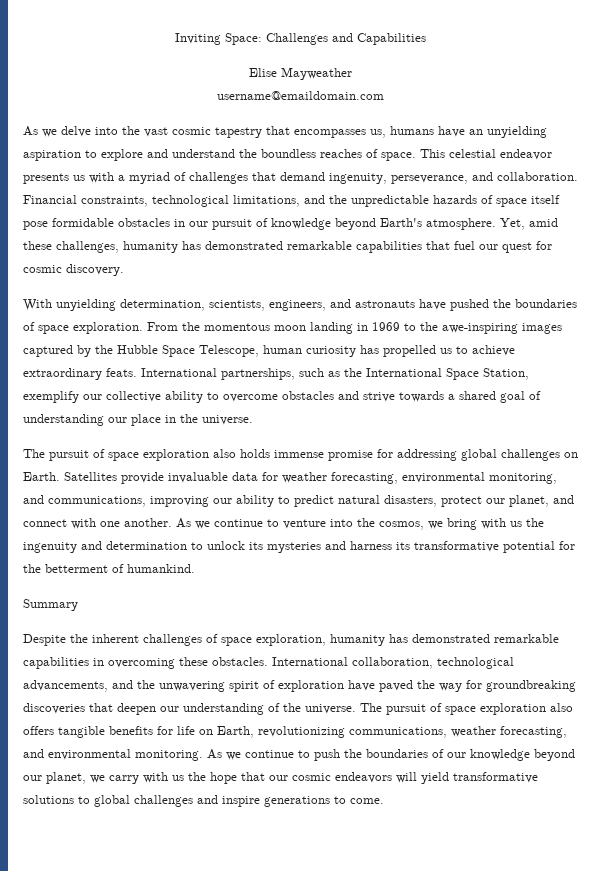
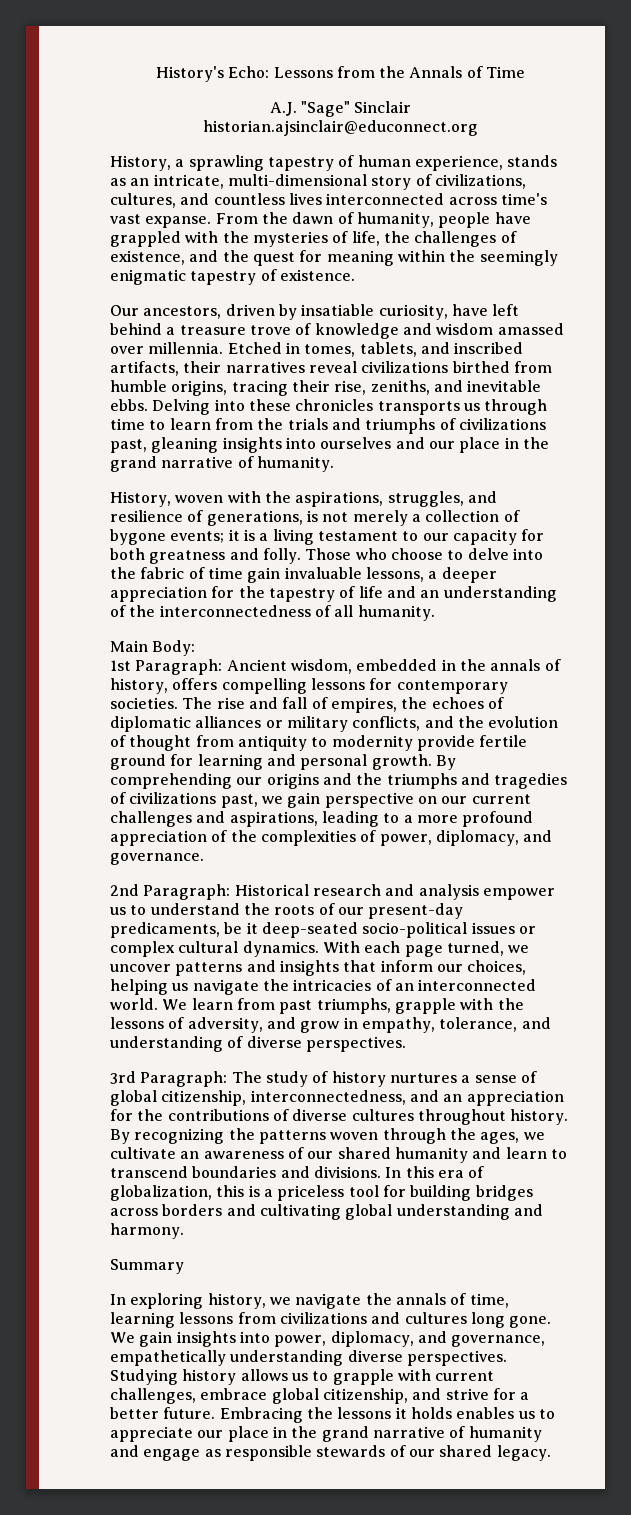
- Inviting Space: Challenges and Capabilities
- Elise Mayweather
- username@emaildomain.com
- As we delve into the vast cosmic tapestry that encompasses us, humans have an unyielding aspiration to explore and understand the boundless reaches of space. This celestial endeavor presents us with a myriad of challenges that demand ingenuity, perseverance, and collaboration. Financial constraints, technological limitations, and the unpredictable hazards of space itself pose formidable obstacles in our pursuit of knowledge beyond Earth's atmosphere. Yet, amid these challenges, humanity has demonstrated remarkable capabilities that fuel our quest for cosmic discovery.
- With unyielding determination, scientists, engineers, and astronauts have pushed the boundaries of space exploration. From the momentous moon landing in 1969 to the awe-inspiring images captured by the Hubble Space Telescope, human curiosity has propelled us to achieve extraordinary feats. International partnerships, such as the International Space Station, exemplify our collective ability to overcome obstacles and strive towards a shared goal of understanding our place in the universe.
- The pursuit of space exploration also holds immense promise for addressing global challenges on Earth. Satellites provide invaluable data for weather forecasting, environmental monitoring, and communications, improving our ability to predict natural disasters, protect our planet, and connect with one another. As we continue to venture into the cosmos, we bring with us the ingenuity and determination to unlock its mysteries and harness its transformative potential for the betterment of humankind.
+ History's Echo: Lessons from the Annals of Time
+ A.J. "Sage" Sinclair
+ historian.ajsinclair@educonnect.org
+ History, a sprawling tapestry of human experience, stands as an intricate, multi-dimensional story of civilizations, cultures, and countless lives interconnected across time's vast expanse. From the dawn of humanity, people have grappled with the mysteries of life, the challenges of existence, and the quest for meaning within the seemingly enigmatic tapestry of existence.
+ Our ancestors, driven by insatiable curiosity, have left behind a treasure trove of knowledge and wisdom amassed over millennia. Etched in tomes, tablets, and inscribed artifacts, their narratives reveal civilizations birthed from humble origins, tracing their rise, zeniths, and inevitable ebbs. Delving into these chronicles transports us through time to learn from the trials and triumphs of civilizations past, gleaning insights into ourselves and our place in the grand narrative of humanity.
+ History, woven with the aspirations, struggles, and resilience of generations, is not merely a collection of bygone events; it is a living testament to our capacity for both greatness and folly. Those who choose to delve into the fabric of time gain invaluable lessons, a deeper appreciation for the tapestry of life and an understanding of the interconnectedness of all humanity.
+ Main Body:
+ 1st Paragraph: Ancient wisdom, embedded in the annals of history, offers compelling lessons for contemporary societies. The rise and fall of empires, the echoes of diplomatic alliances or military conflicts, and the evolution of thought from antiquity to modernity provide fertile ground for learning and personal growth. By comprehending our origins and the triumphs and tragedies of civilizations past, we gain perspective on our current challenges and aspirations, leading to a more profound appreciation of the complexities of power, diplomacy, and governance.
+ 2nd Paragraph: Historical research and analysis empower us to understand the roots of our present-day predicaments, be it deep-seated socio-political issues or complex cultural dynamics. With each page turned, we uncover patterns and insights that inform our choices, helping us navigate the intricacies of an interconnected world. We learn from past triumphs, grapple with the lessons of adversity, and grow in empathy, tolerance, and understanding of diverse perspectives.
+ 3rd Paragraph: The study of history nurtures a sense of global citizenship, interconnectedness, and an appreciation for the contributions of diverse cultures throughout history. By recognizing the patterns woven through the ages, we cultivate an awareness of our shared humanity and learn to transcend boundaries and divisions. In this era of globalization, this is a priceless tool for building bridges across borders and cultivating global understanding and harmony.
  Summary
- Despite the inherent challenges of space exploration, humanity has demonstrated remarkable capabilities in overcoming these obstacles. International collaboration, technological advancements, and the unwavering spirit of exploration have paved the way for groundbreaking discoveries that deepen our understanding of the universe. The pursuit of space exploration also offers tangible benefits for life on Earth, revolutionizing communications, weather forecasting, and environmental monitoring. As we continue to push the boundaries of our knowledge beyond our planet, we carry with us the hope that our cosmic endeavors will yield transformative solutions to global challenges and inspire generations to come.
+ In exploring history, we navigate the annals of time, learning lessons from civilizations and cultures long gone. We gain insights into power, diplomacy, and governance, empathetically understanding diverse perspectives. Studying history allows us to grapple with current challenges, embrace global citizenship, and strive for a better future. Embracing the lessons it holds enables us to appreciate our place in the grand narrative of humanity and engage as responsible stewards of our shared legacy.

